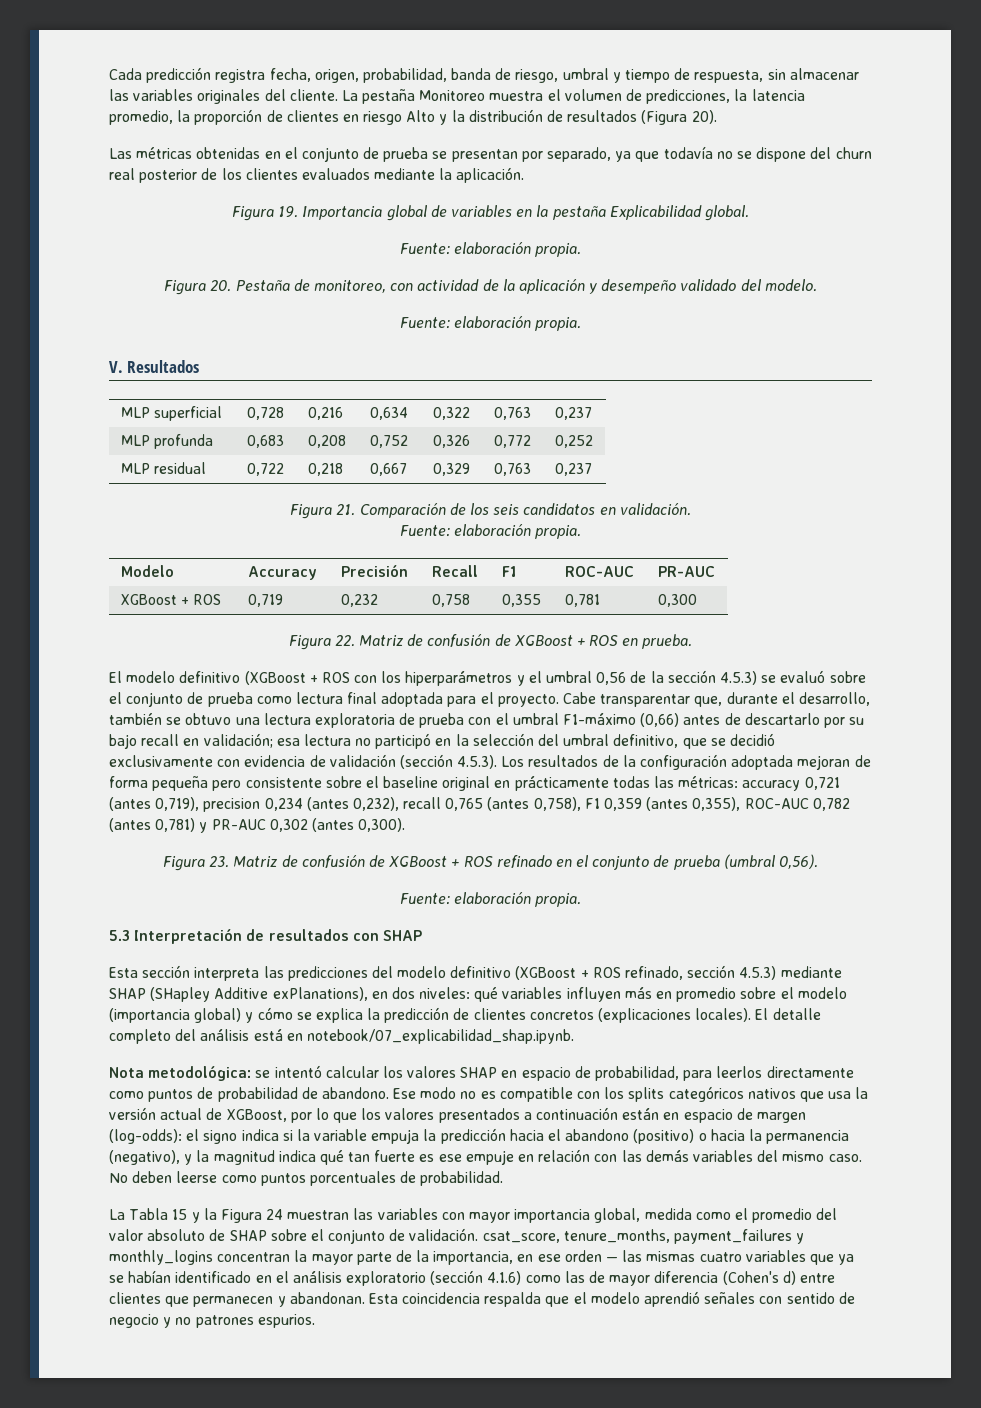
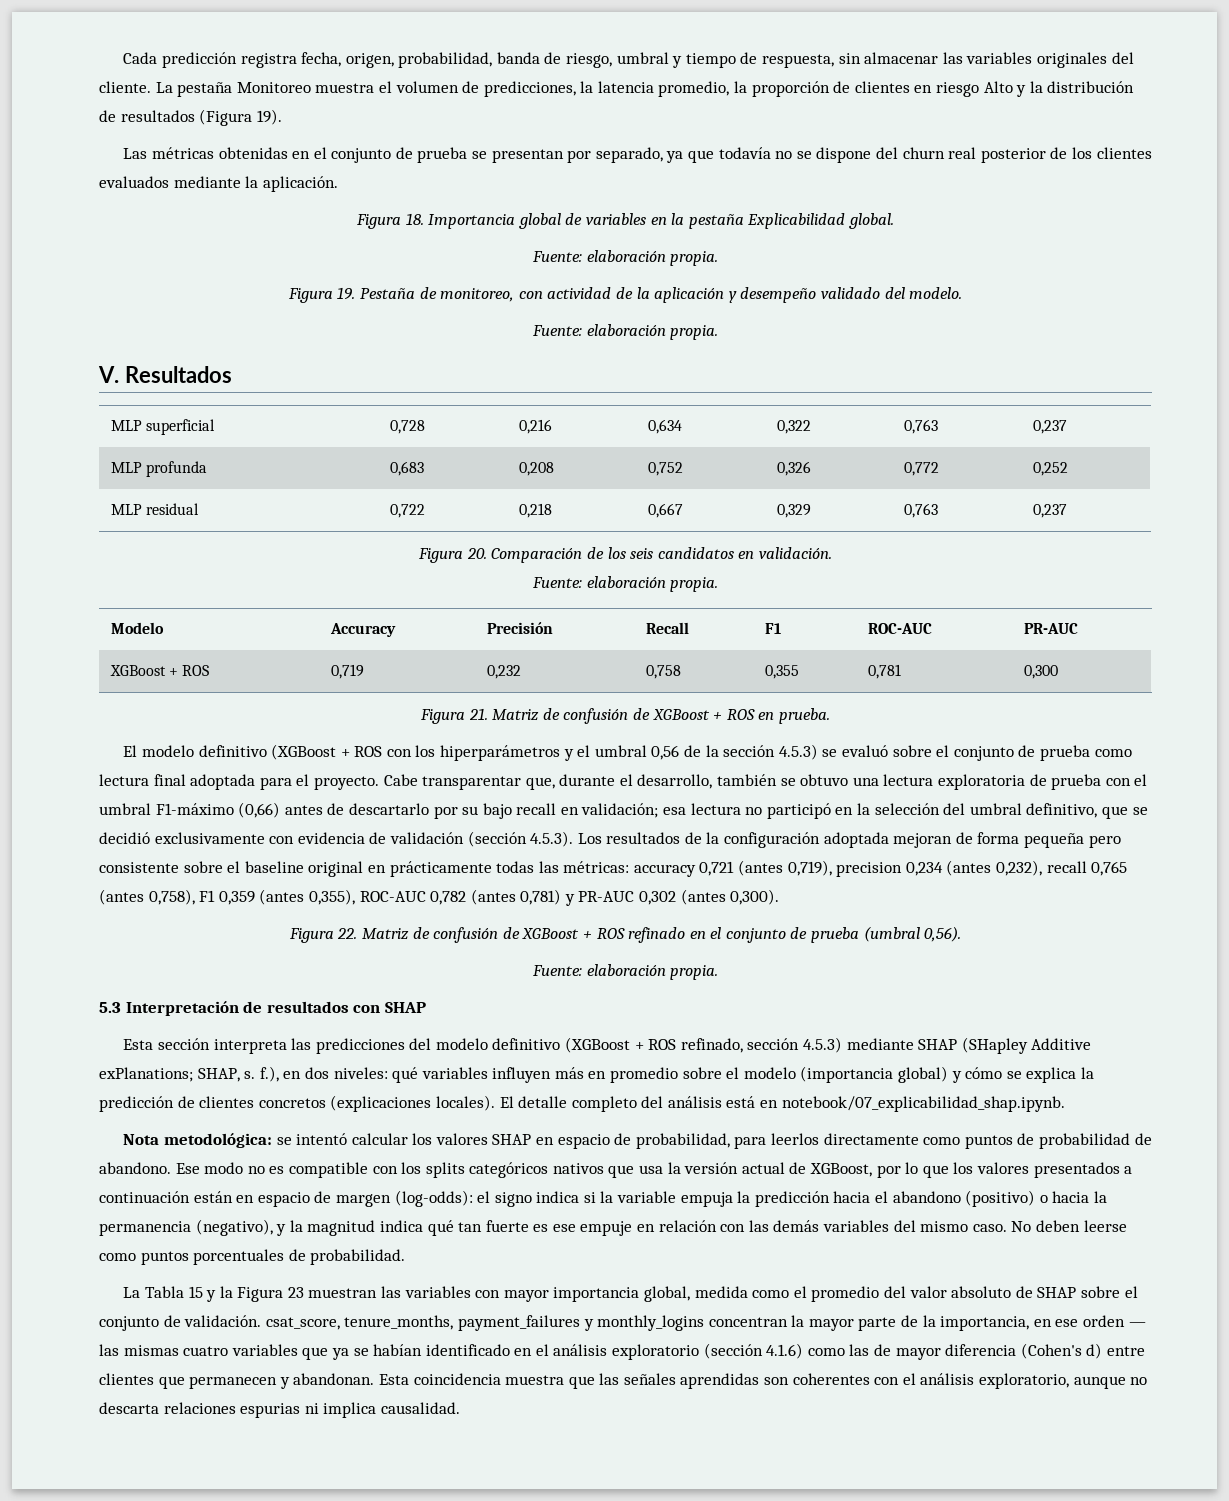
- La pestaña Monitoreo muestra el volumen de predicciones, la latencia promedio, la proporción de clientes en riesgo Alto y la distribución de resultados (Figura 20).
+ La pestaña Monitoreo muestra el volumen de predicciones, la latencia promedio, la proporción de clientes en riesgo Alto y la distribución de resultados (Figura 19).
- Figura 19. Importancia global de variables en la pestaña Explicabilidad global.
+ Figura 18. Importancia global de variables en la pestaña Explicabilidad global.
- Figura 20. Pestaña de monitoreo, con actividad de la aplicación y desempeño validado del modelo.
+ Figura 19. Pestaña de monitoreo, con actividad de la aplicación y desempeño validado del modelo.
- Figura 21. Comparación de los seis candidatos en validación.
+ Figura 20. Comparación de los seis candidatos en validación.
- Figura 22. Matriz de confusión de XGBoost + ROS en prueba.
+ Figura 21. Matriz de confusión de XGBoost + ROS en prueba.
- Figura 23. Matriz de confusión de XGBoost + ROS refinado en el conjunto de prueba (umbral 0,56).
+ Figura 22. Matriz de confusión de XGBoost + ROS refinado en el conjunto de prueba (umbral 0,56).
- Esta sección interpreta las predicciones del modelo definitivo (XGBoost + ROS refinado, sección 4.5.3) mediante SHAP (SHapley Additive exPlanations), en dos niveles: qué variables influyen más en promedio sobre el modelo (importancia global) y cómo se explica la predicción de clientes concretos (explicaciones locales).
+ Esta sección interpreta las predicciones del modelo definitivo (XGBoost + ROS refinado, sección 4.5.3) mediante SHAP (SHapley Additive exPlanations; SHAP, s. f.), en dos niveles: qué variables influyen más en promedio sobre el modelo (importancia global) y cómo se explica la predicción de clientes concretos (explicaciones locales).
- La Tabla 15 y la Figura 24 muestran las variables con mayor importancia global, medida como el promedio del valor absoluto de SHAP sobre el conjunto de validación. csat_score, tenure_months, payment_failures y monthly_logins concentran la mayor parte de la importancia, en ese orden — las mismas cuatro variables que ya se habían identificado en el análisis exploratorio (sección 4.1.6) como las de mayor diferencia (Cohen's d) entre clientes que permanecen y abandonan.
+ La Tabla 15 y la Figura 23 muestran las variables con mayor importancia global, medida como el promedio del valor absoluto de SHAP sobre el conjunto de validación. csat_score, tenure_months, payment_failures y monthly_logins concentran la mayor parte de la importancia, en ese orden — las mismas cuatro variables que ya se habían identificado en el análisis exploratorio (sección 4.1.6) como las de mayor diferencia (Cohen's d) entre clientes que permanecen y abandonan.
- Esta coincidencia respalda que el modelo aprendió señales con sentido de negocio y no patrones espurios.
+ Esta coincidencia muestra que las señales aprendidas son coherentes con el análisis exploratorio, aunque no descarta relaciones espurias ni implica causalidad.

